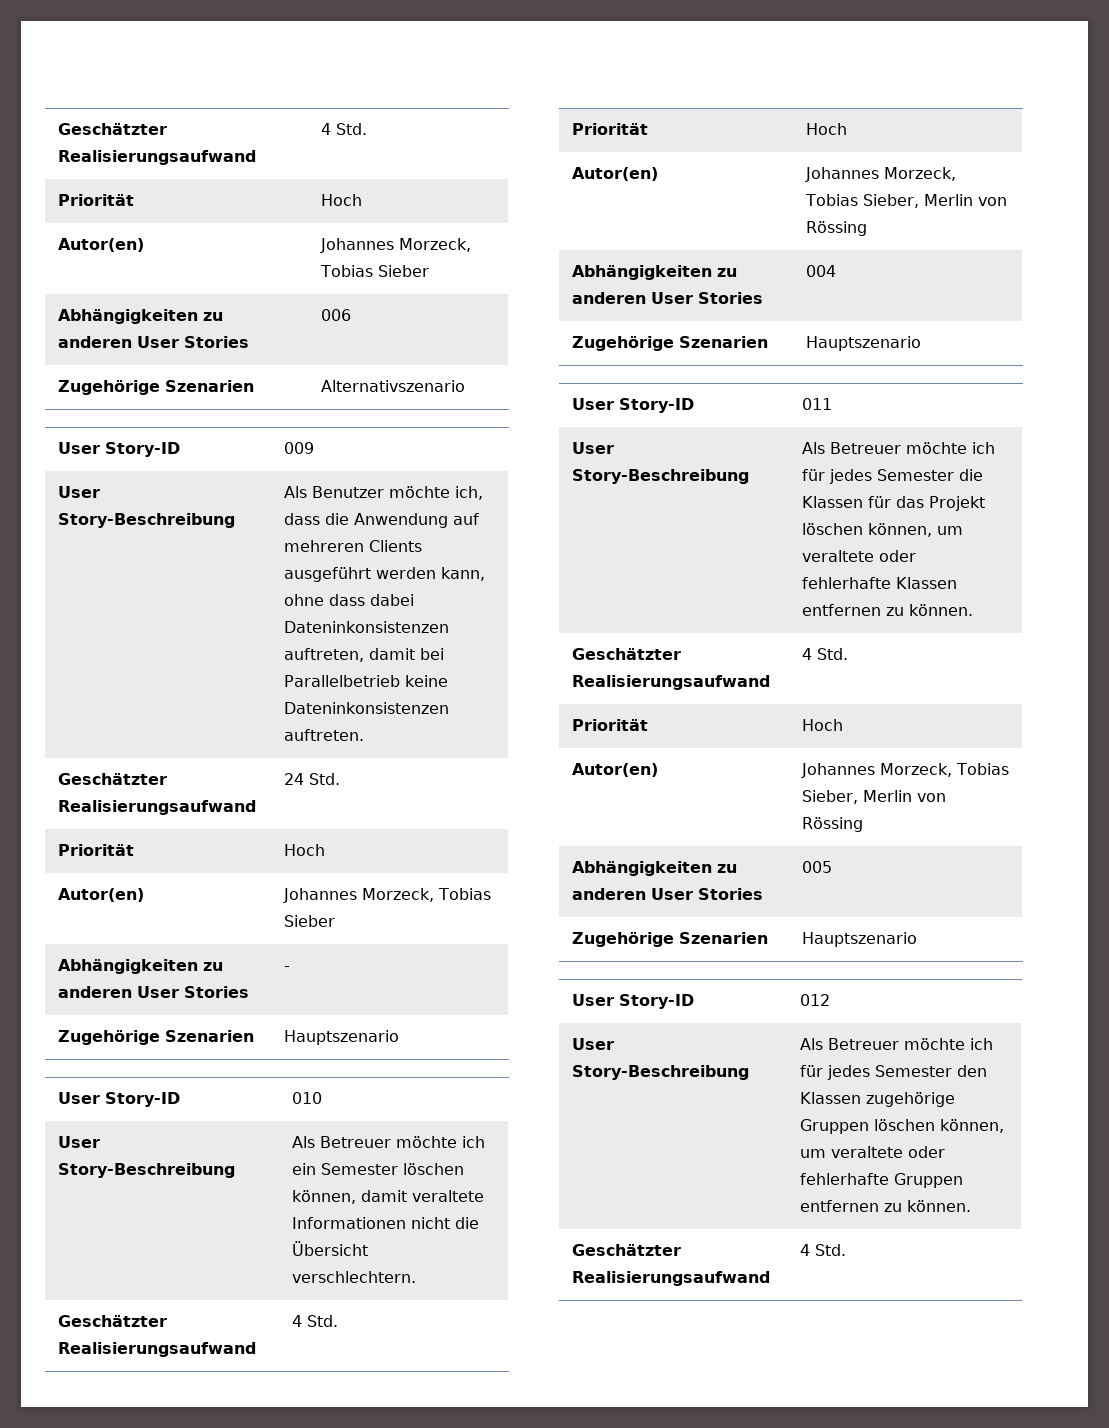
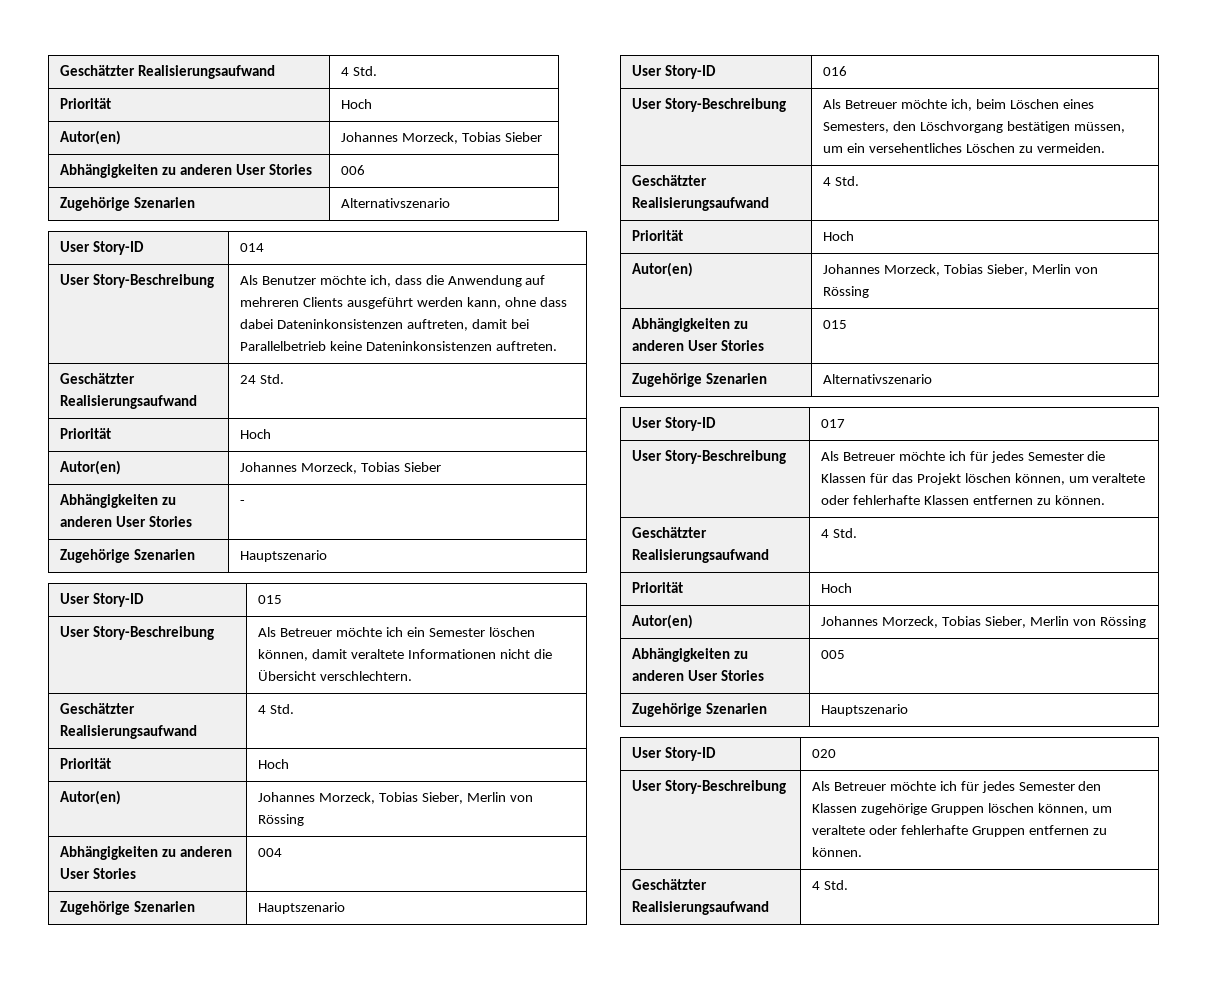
- User Story-ID | 009
+ User Story-ID | 014
- User Story-ID | 010
+ User Story-ID | 015
- User Story-ID | 011
+ User Story-ID | 016
+ User Story-Beschreibung | Als Betreuer möchte ich, beim Löschen eines Semesters, den Löschvorgang bestätigen müssen, um ein versehentliches Löschen zu vermeiden.
+ Geschätzter Realisierungsaufwand | 4 Std.
+ Priorität | Hoch
+ Autor(en) | Johannes Morzeck, Tobias Sieber, Merlin von Rössing
+ Abhängigkeiten zu anderen User Stories | 015
+ Zugehörige Szenarien | Alternativszenario
+ User Story-ID | 017
- User Story-ID | 012
+ User Story-ID | 020

